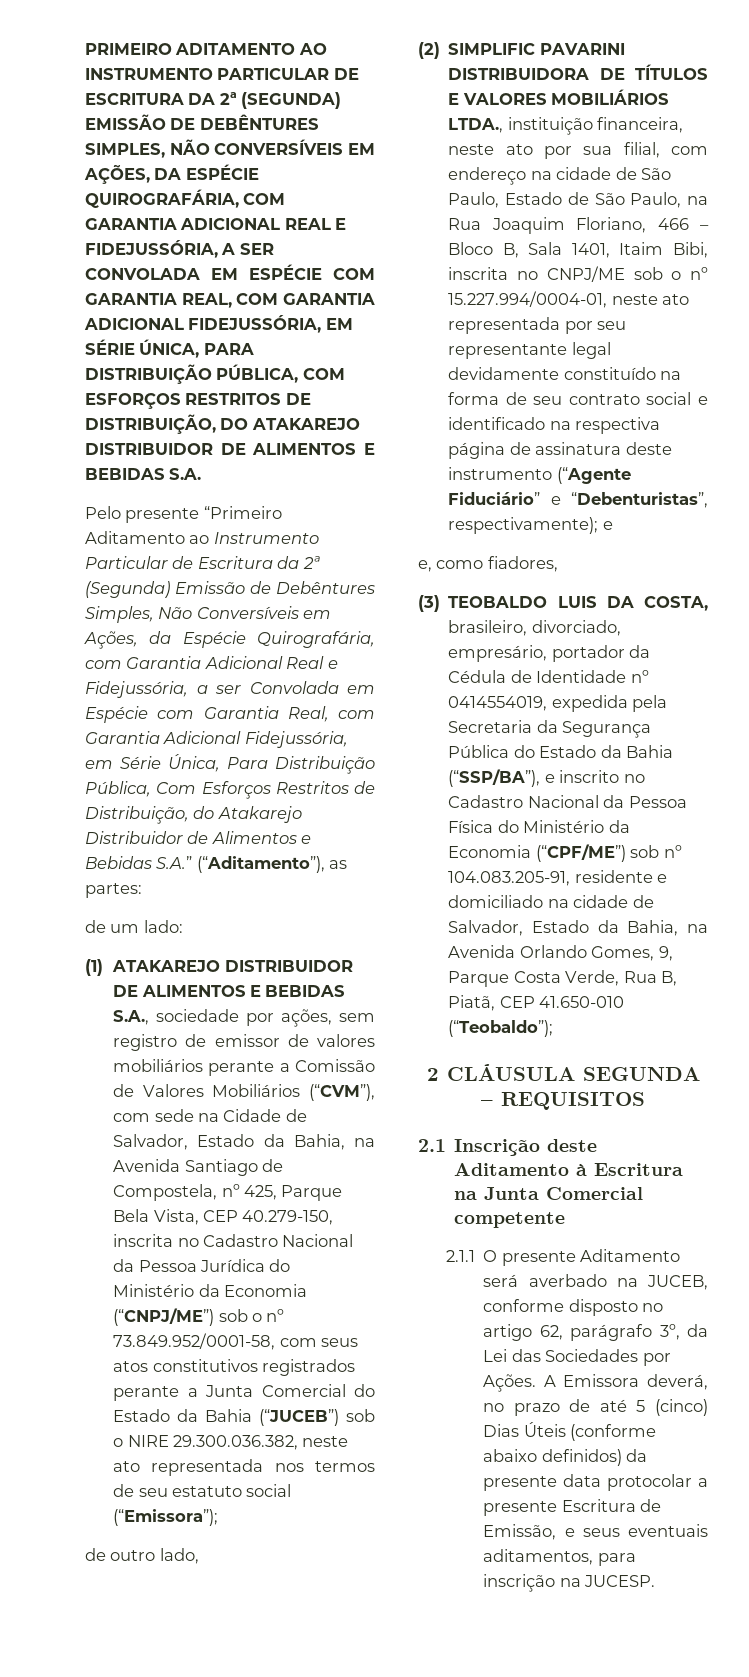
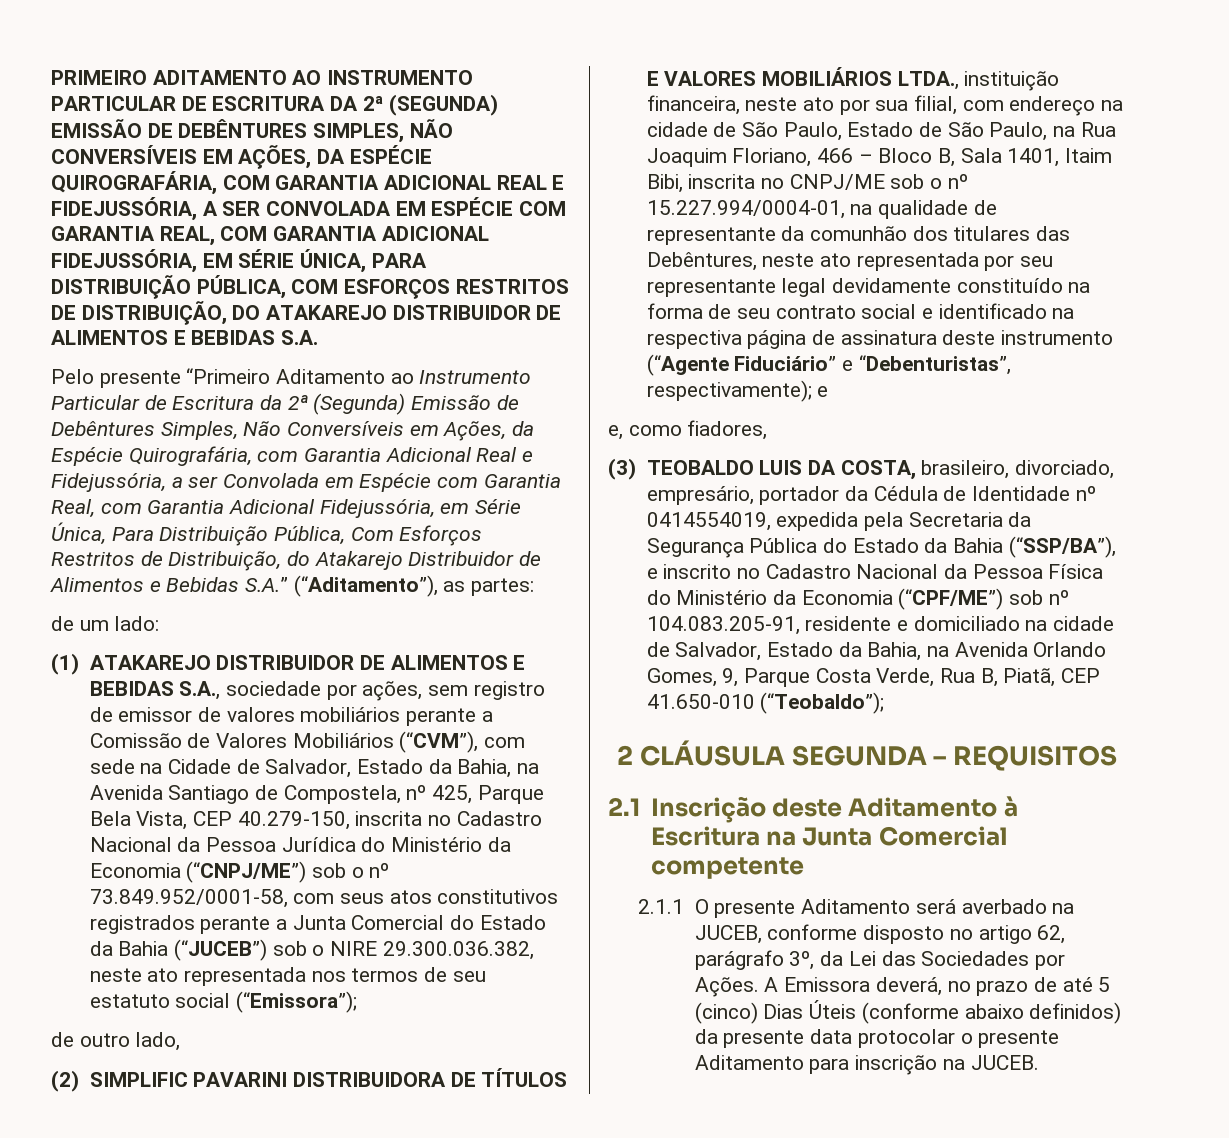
- (2) SIMPLIFIC PAVARINI DISTRIBUIDORA DE TÍTULOS E VALORES MOBILIÁRIOS LTDA., instituição financeira, neste ato por sua filial, com endereço na cidade de São Paulo, Estado de São Paulo, na Rua Joaquim Floriano, 466 – Bloco B, Sala 1401, Itaim Bibi, inscrita no CNPJ/ME sob o nº 15.227.994/0004-01, neste ato representada por seu representante legal devidamente constituído na forma de seu contrato social e identificado na respectiva página de assinatura deste instrumento (“Agente Fiduciário” e “Debenturistas”, respectivamente);
+ (2) SIMPLIFIC PAVARINI DISTRIBUIDORA DE TÍTULOS E VALORES MOBILIÁRIOS LTDA., instituição financeira, neste ato por sua filial, com endereço na cidade de São Paulo, Estado de São Paulo, na Rua Joaquim Floriano, 466 – Bloco B, Sala 1401, Itaim Bibi, inscrita no CNPJ/ME sob o nº 15.227.994/0004-01, na qualidade de representante da comunhão dos titulares das Debêntures, neste ato representada por seu representante legal devidamente constituído na forma de seu contrato social e identificado na respectiva página de assinatura deste instrumento (“Agente Fiduciário” e “Debenturistas”, respectivamente);
- A Emissora deverá, no prazo de até 5 (cinco) Dias Úteis (conforme abaixo definidos) da presente data protocolar a presente Escritura de Emissão, e seus eventuais aditamentos, para inscrição na JUCESP.
+ A Emissora deverá, no prazo de até 5 (cinco) Dias Úteis (conforme abaixo definidos) da presente data protocolar o presente Aditamento para inscrição na JUCEB.

